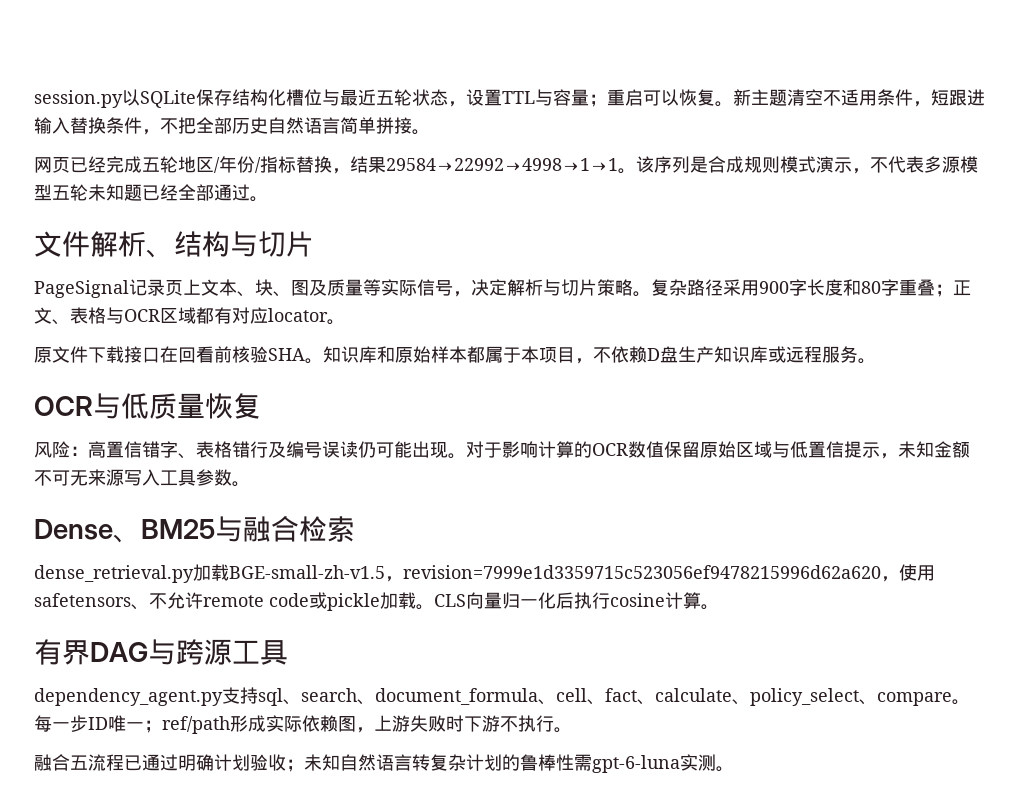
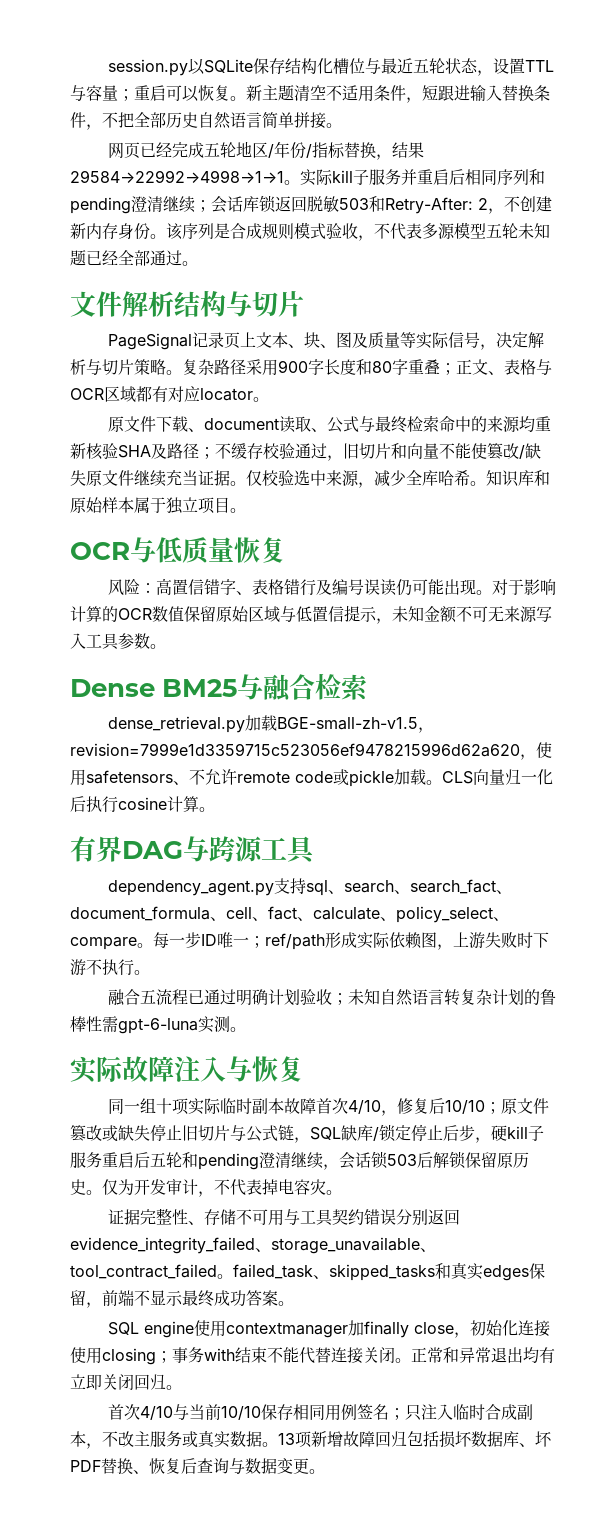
+ 实际kill子服务并重启后相同序列和pending澄清继续；会话库锁返回脱敏503和Retry-After: 2，不创建新内存身份。
- 该序列是合成规则模式演示，不代表多源模型五轮未知题已经全部通过。
+ 该序列是合成规则模式验收，不代表多源模型五轮未知题已经全部通过。
- 文件解析、结构与切片
+ 文件解析结构与切片
- 原文件下载接口在回看前核验SHA。
+ 原文件下载、document读取、公式与最终检索命中的来源均重新核验SHA及路径；不缓存校验通过，旧切片和向量不能使篡改/缺失原文件继续充当证据。仅校验选中来源，减少全库哈希。
- 知识库和原始样本都属于本项目，不依赖D盘生产知识库或远程服务。
+ 知识库和原始样本属于独立项目。
- Dense、BM25与融合检索
+ Dense BM25与融合检索
- dependency_agent.py支持sql、search、document_formula、cell、fact、calculate、policy_select、compare。
+ dependency_agent.py支持sql、search、search_fact、document_formula、cell、fact、calculate、policy_select、compare。
+ 实际故障注入与恢复
+ 同一组十项实际临时副本故障首次4/10，修复后10/10；原文件篡改或缺失停止旧切片与公式链，SQL缺库/锁定停止后步，硬kill子服务重启后五轮和pending澄清继续，会话锁503后解锁保留原历史。仅为开发审计，不代表掉电容灾。
+ 证据完整性、存储不可用与工具契约错误分别返回evidence_integrity_failed、storage_unavailable、tool_contract_failed。failed_task、skipped_tasks和真实edges保留，前端不显示最终成功答案。
+ SQL engine使用contextmanager加finally close，初始化连接使用closing；事务with结束不能代替连接关闭。正常和异常退出均有立即关闭回归。
+ 首次4/10与当前10/10保存相同用例签名；只注入临时合成副本，不改主服务或真实数据。13项新增故障回归包括损坏数据库、坏PDF替换、恢复后查询与数据变更。

